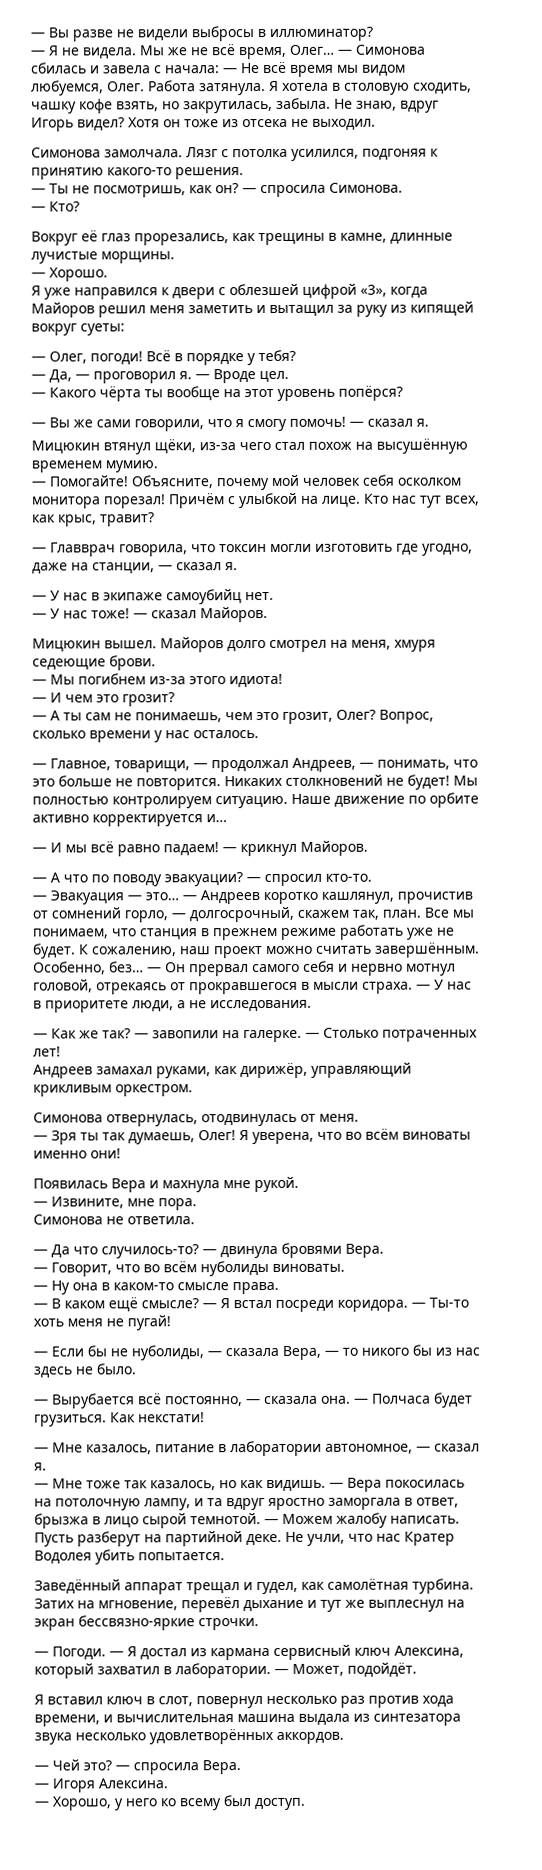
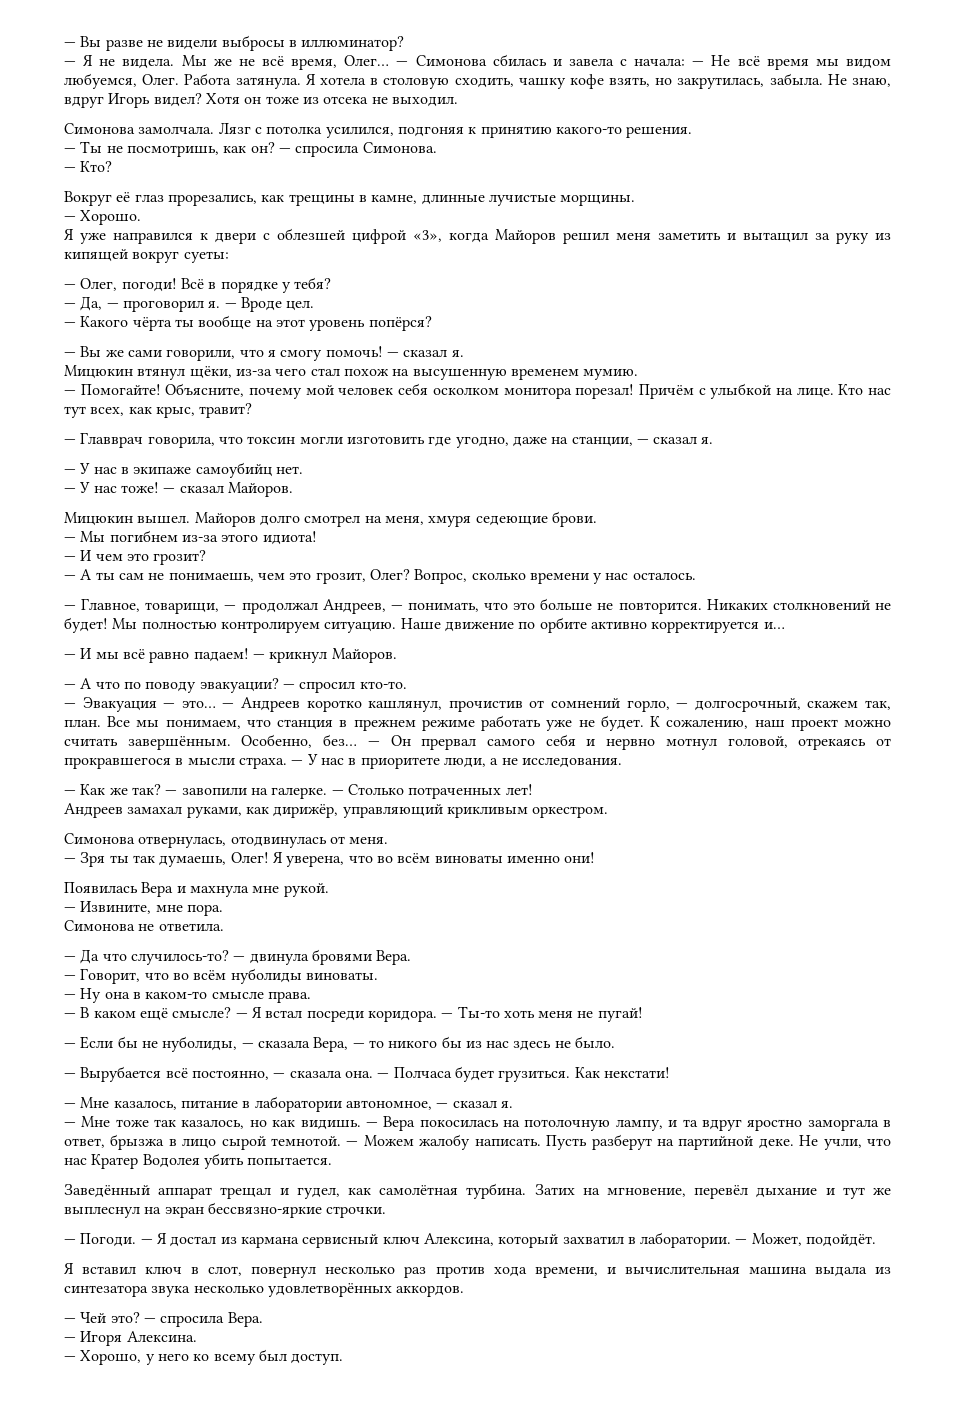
- Мицюкин втянул щёки, из-за чего стал похож на высушённую временем мумию.
+ Мицюкин втянул щёки, из-за чего стал похож на высушенную временем мумию.

